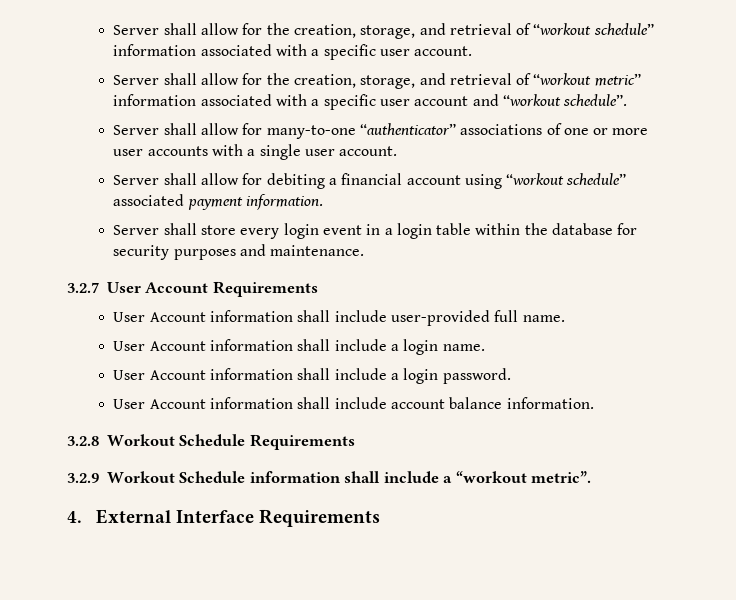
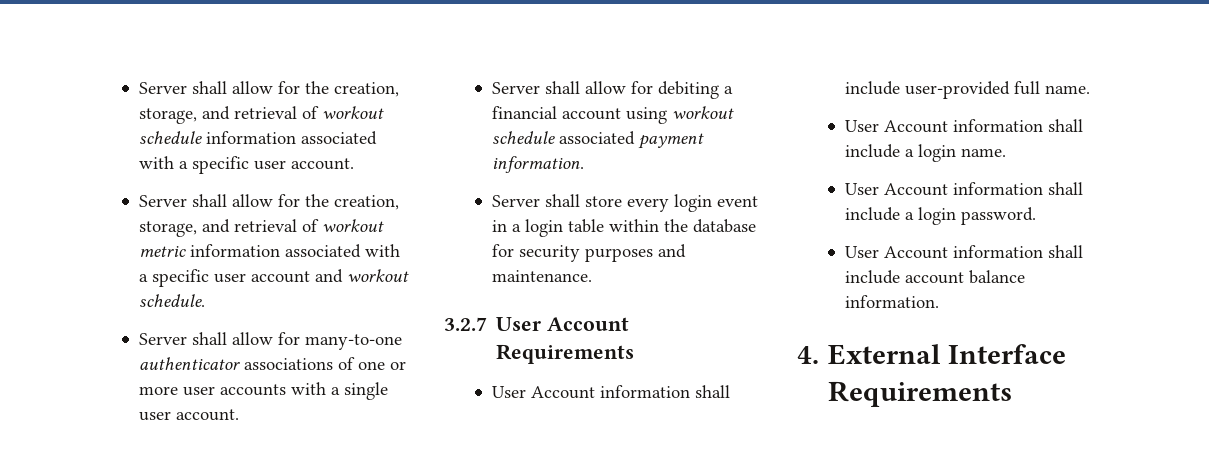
- Server shall allow for the creation, storage, and retrieval of “workout schedule” information associated with a specific user account.
+ Server shall allow for the creation, storage, and retrieval of workout schedule information associated with a specific user account.
- Server shall allow for the creation, storage, and retrieval of “workout metric” information associated with a specific user account and “workout schedule”.
+ Server shall allow for the creation, storage, and retrieval of workout metric information associated with a specific user account and workout schedule.
- Server shall allow for many-to-one “authenticator” associations of one or more user accounts with a single user account.
+ Server shall allow for many-to-one authenticator associations of one or more user accounts with a single user account.
- Server shall allow for debiting a financial account using “workout schedule” associated payment information.
+ Server shall allow for debiting a financial account using workout schedule associated payment information.
- 3.2.8 Workout Schedule Requirements
- 3.2.9 Workout Schedule information shall include a “workout metric”.

